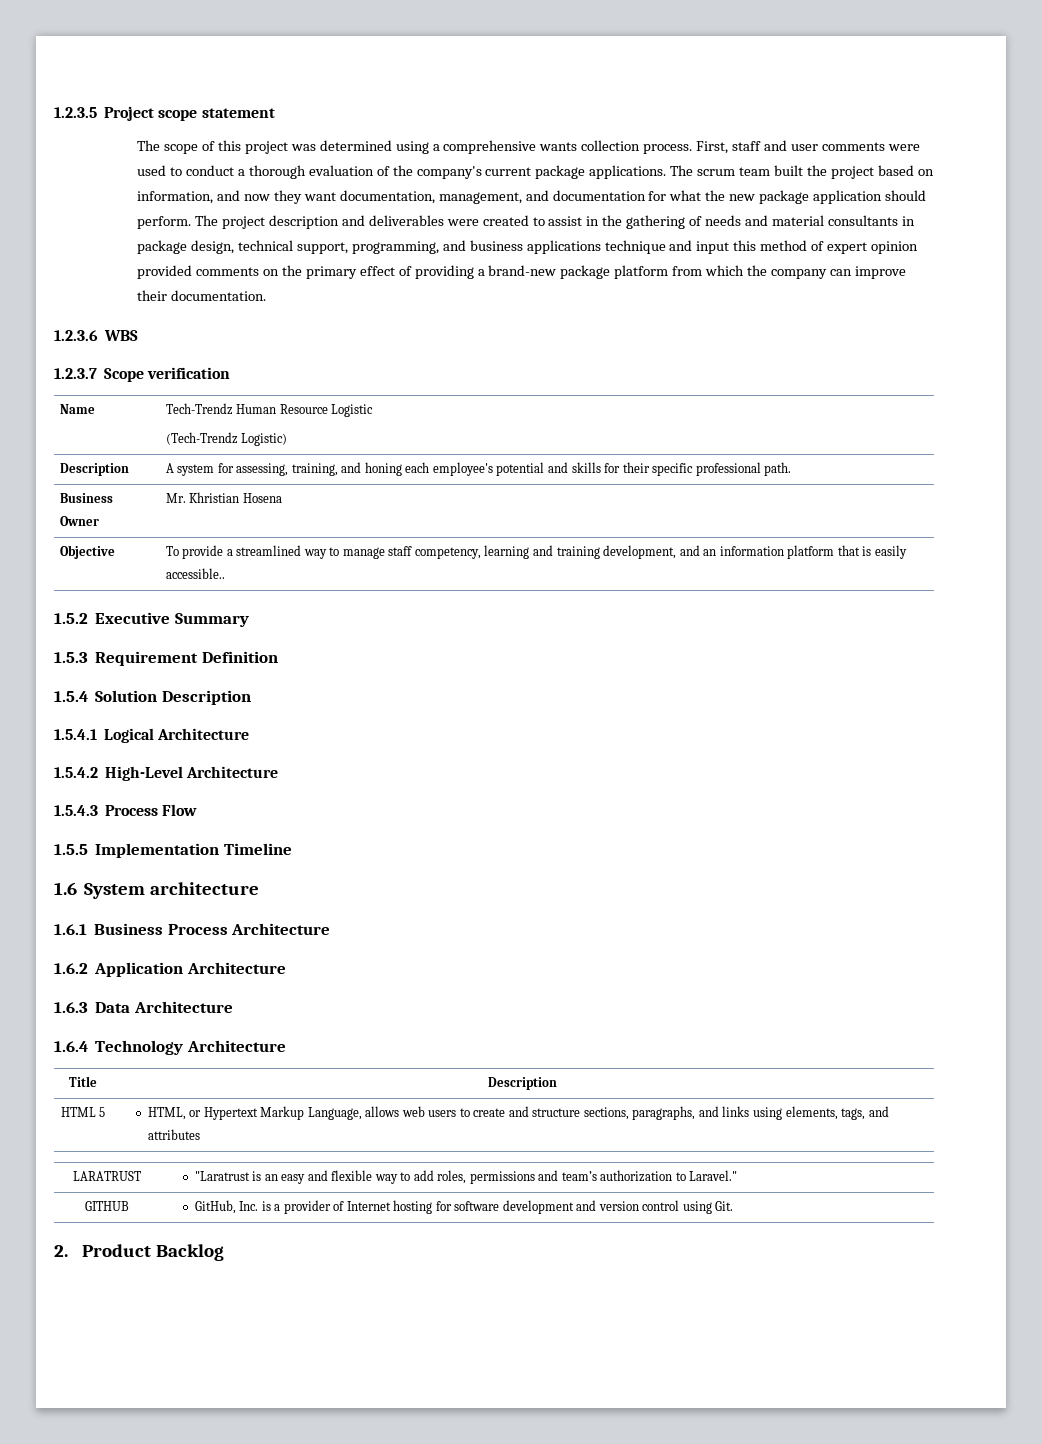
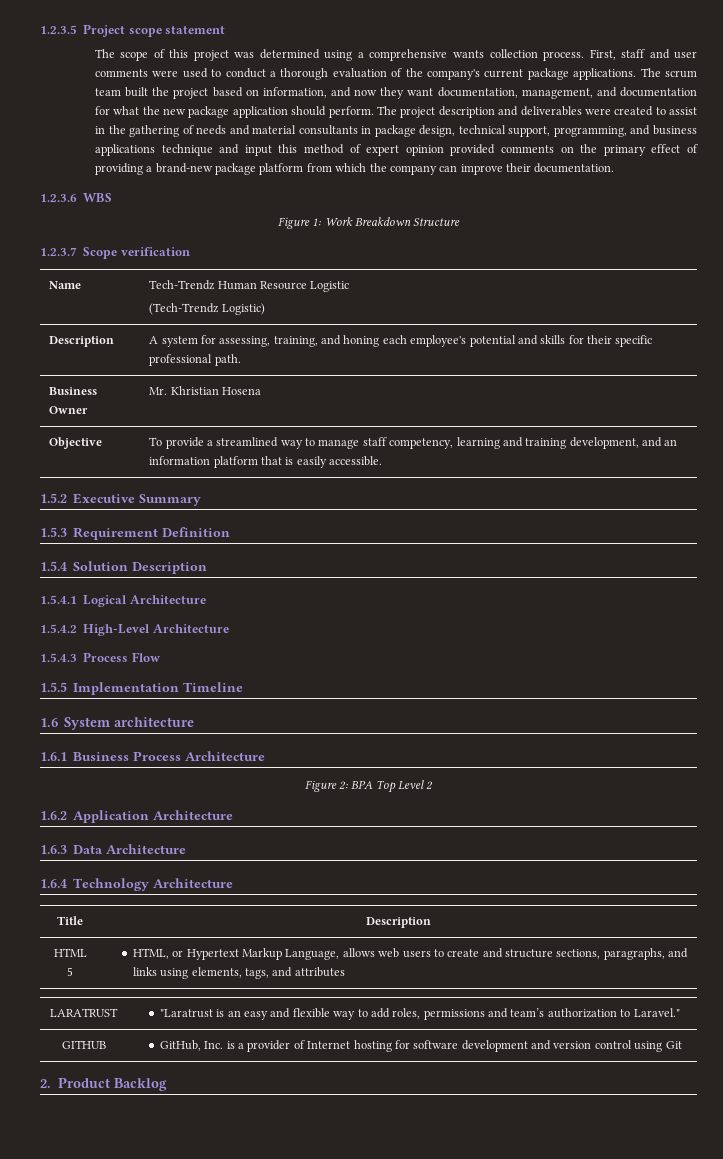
+ Figure 1: Work Breakdown Structure
- Objective | To provide a streamlined way to manage staff competency, learning and training development, and an information platform that is easily accessible..
+ Objective | To provide a streamlined way to manage staff competency, learning and training development, and an information platform that is easily accessible.
+ Figure 2: BPA Top Level 2
- GITHUB | GitHub, Inc. is a provider of Internet hosting for software development and version control using Git.
+ GITHUB | GitHub, Inc. is a provider of Internet hosting for software development and version control using Git

